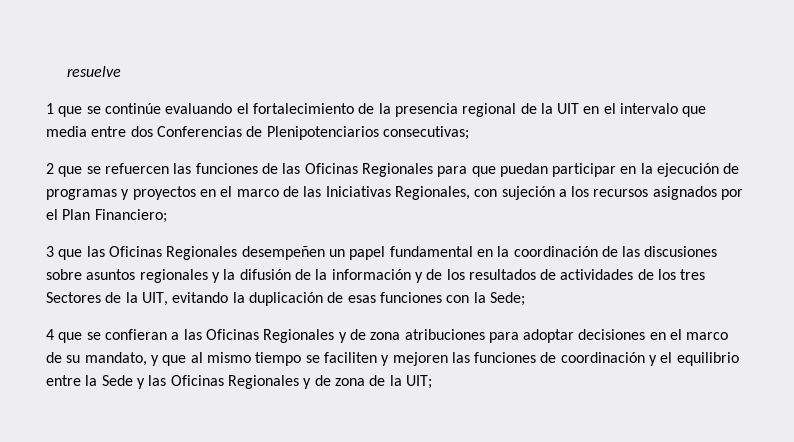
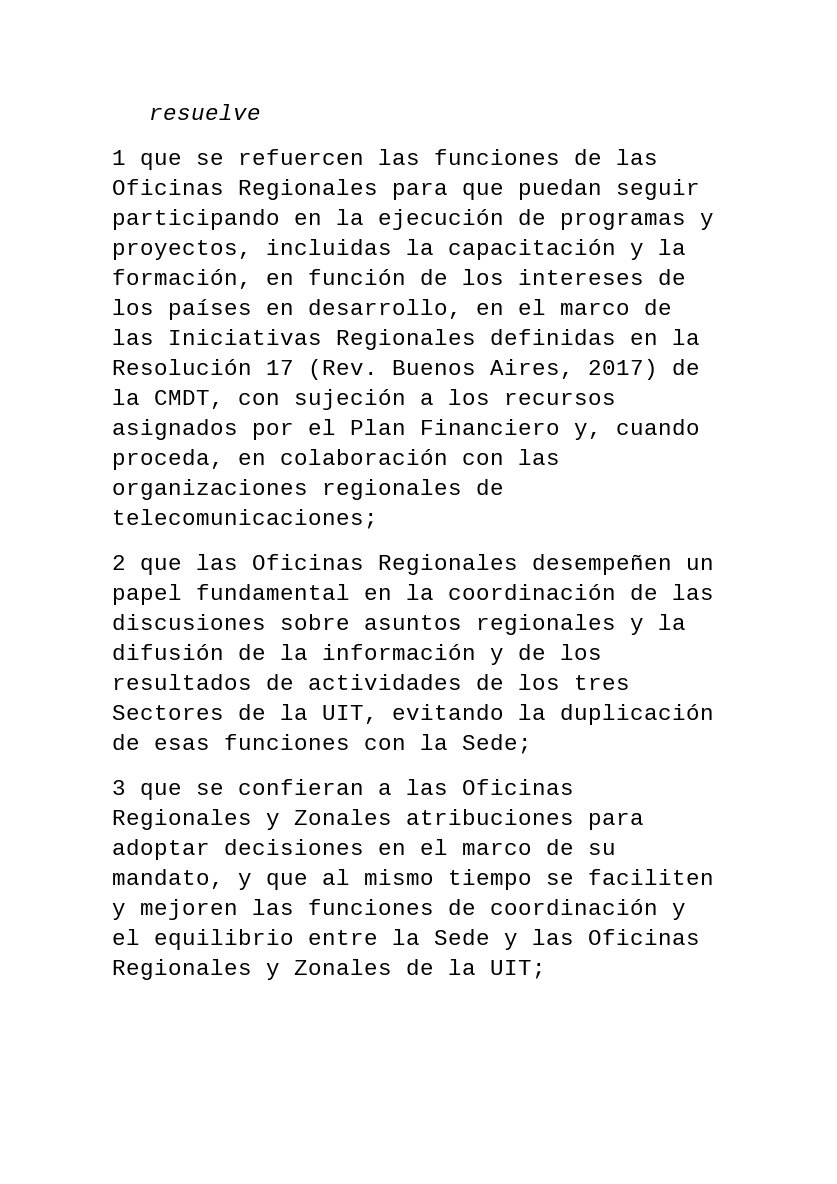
- 1 que se continúe evaluando el fortalecimiento de la presencia regional de la UIT en el intervalo que media entre dos Conferencias de Plenipotenciarios consecutivas;
- 2 que se refuercen las funciones de las Oficinas Regionales para que puedan participar en la ejecución de programas y proyectos en el marco de las Iniciativas Regionales, con sujeción a los recursos asignados por el Plan Financiero;
- 3 que las Oficinas Regionales desempeñen un papel fundamental en la coordinación de las discusiones sobre asuntos regionales y la difusión de la información y de los resultados de actividades de los tres Sectores de la UIT, evitando la duplicación de esas funciones con la Sede;
+ 1 que se refuercen las funciones de las Oficinas Regionales para que puedan seguir participando en la ejecución de programas y proyectos, incluidas la capacitación y la formación, en función de los intereses de los países en desarrollo, en el marco de las Iniciativas Regionales definidas en la Resolución 17 (Rev. Buenos Aires, 2017) de la CMDT, con sujeción a los recursos asignados por el Plan Financiero y, cuando proceda, en colaboración con las organizaciones regionales de telecomunicaciones;
+ 2 que las Oficinas Regionales desempeñen un papel fundamental en la coordinación de las discusiones sobre asuntos regionales y la difusión de la información y de los resultados de actividades de los tres Sectores de la UIT, evitando la duplicación de esas funciones con la Sede;
- 4 que se confieran a las Oficinas Regionales y de zona atribuciones para adoptar decisiones en el marco de su mandato, y que al mismo tiempo se faciliten y mejoren las funciones de coordinación y el equilibrio entre la Sede y las Oficinas Regionales y de zona de la UIT;
+ 3 que se confieran a las Oficinas Regionales y Zonales atribuciones para adoptar decisiones en el marco de su mandato, y que al mismo tiempo se faciliten y mejoren las funciones de coordinación y el equilibrio entre la Sede y las Oficinas Regionales y Zonales de la UIT;

